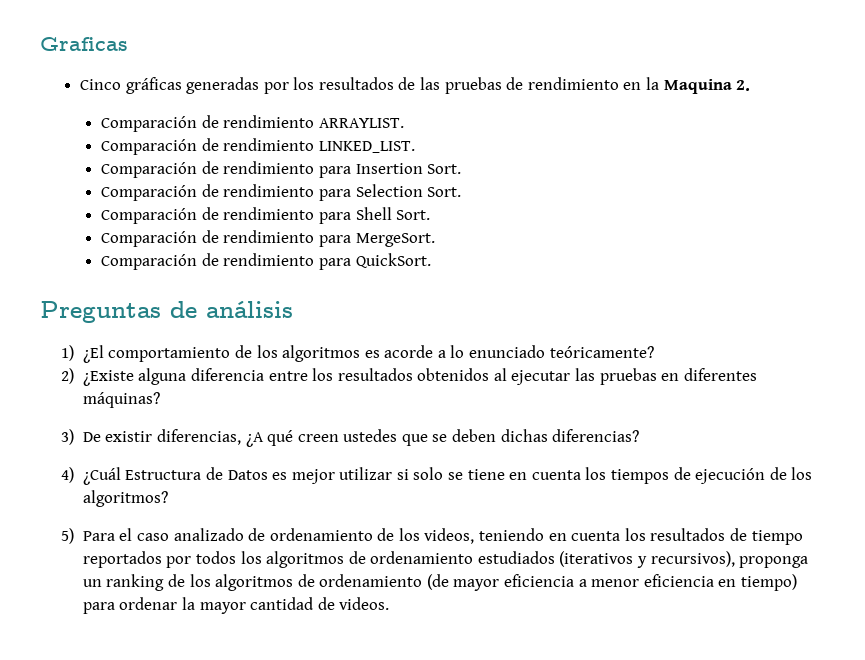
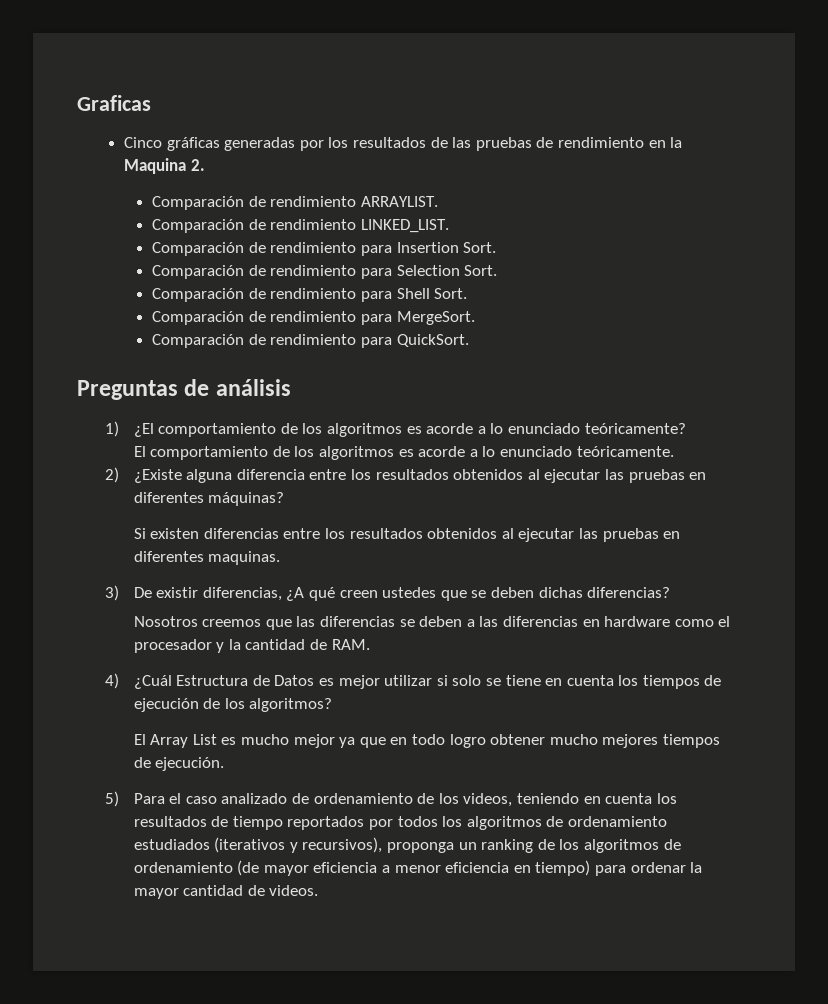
+ El comportamiento de los algoritmos es acorde a lo enunciado teóricamente.
+ Si existen diferencias entre los resultados obtenidos al ejecutar las pruebas en diferentes maquinas.
+ Nosotros creemos que las diferencias se deben a las diferencias en hardware como el procesador y la cantidad de RAM.
+ El Array List es mucho mejor ya que en todo logro obtener mucho mejores tiempos de ejecución.

